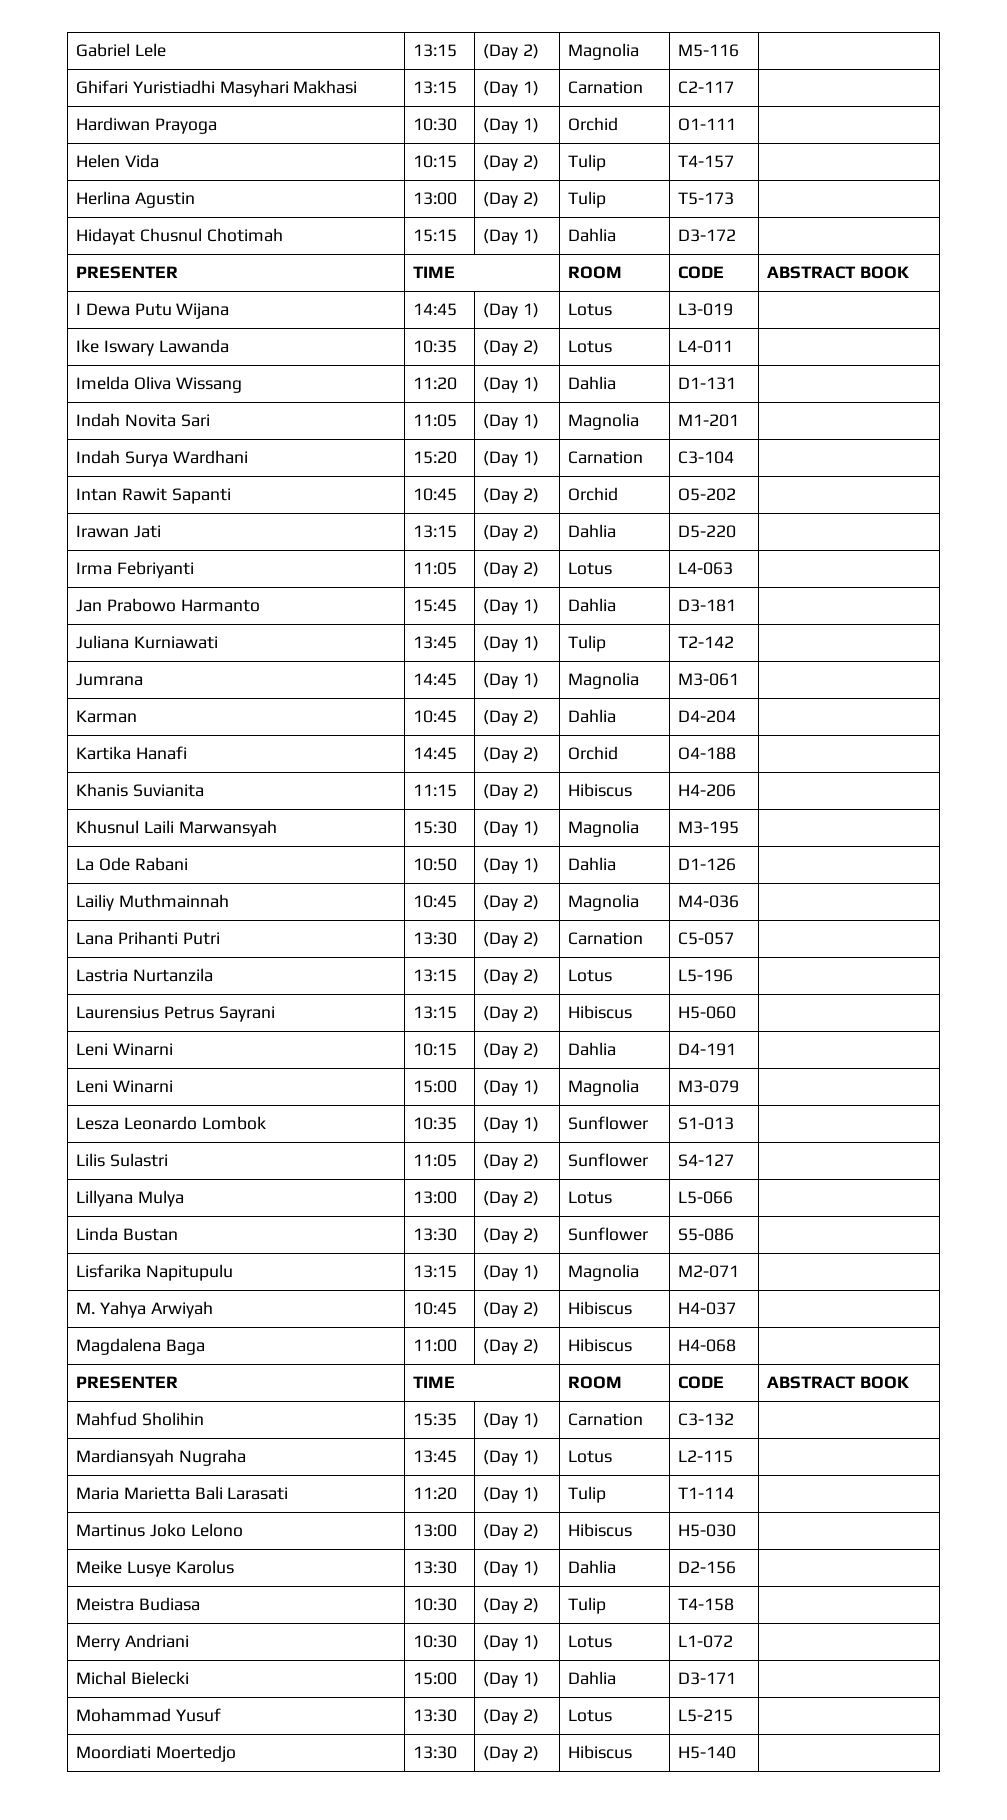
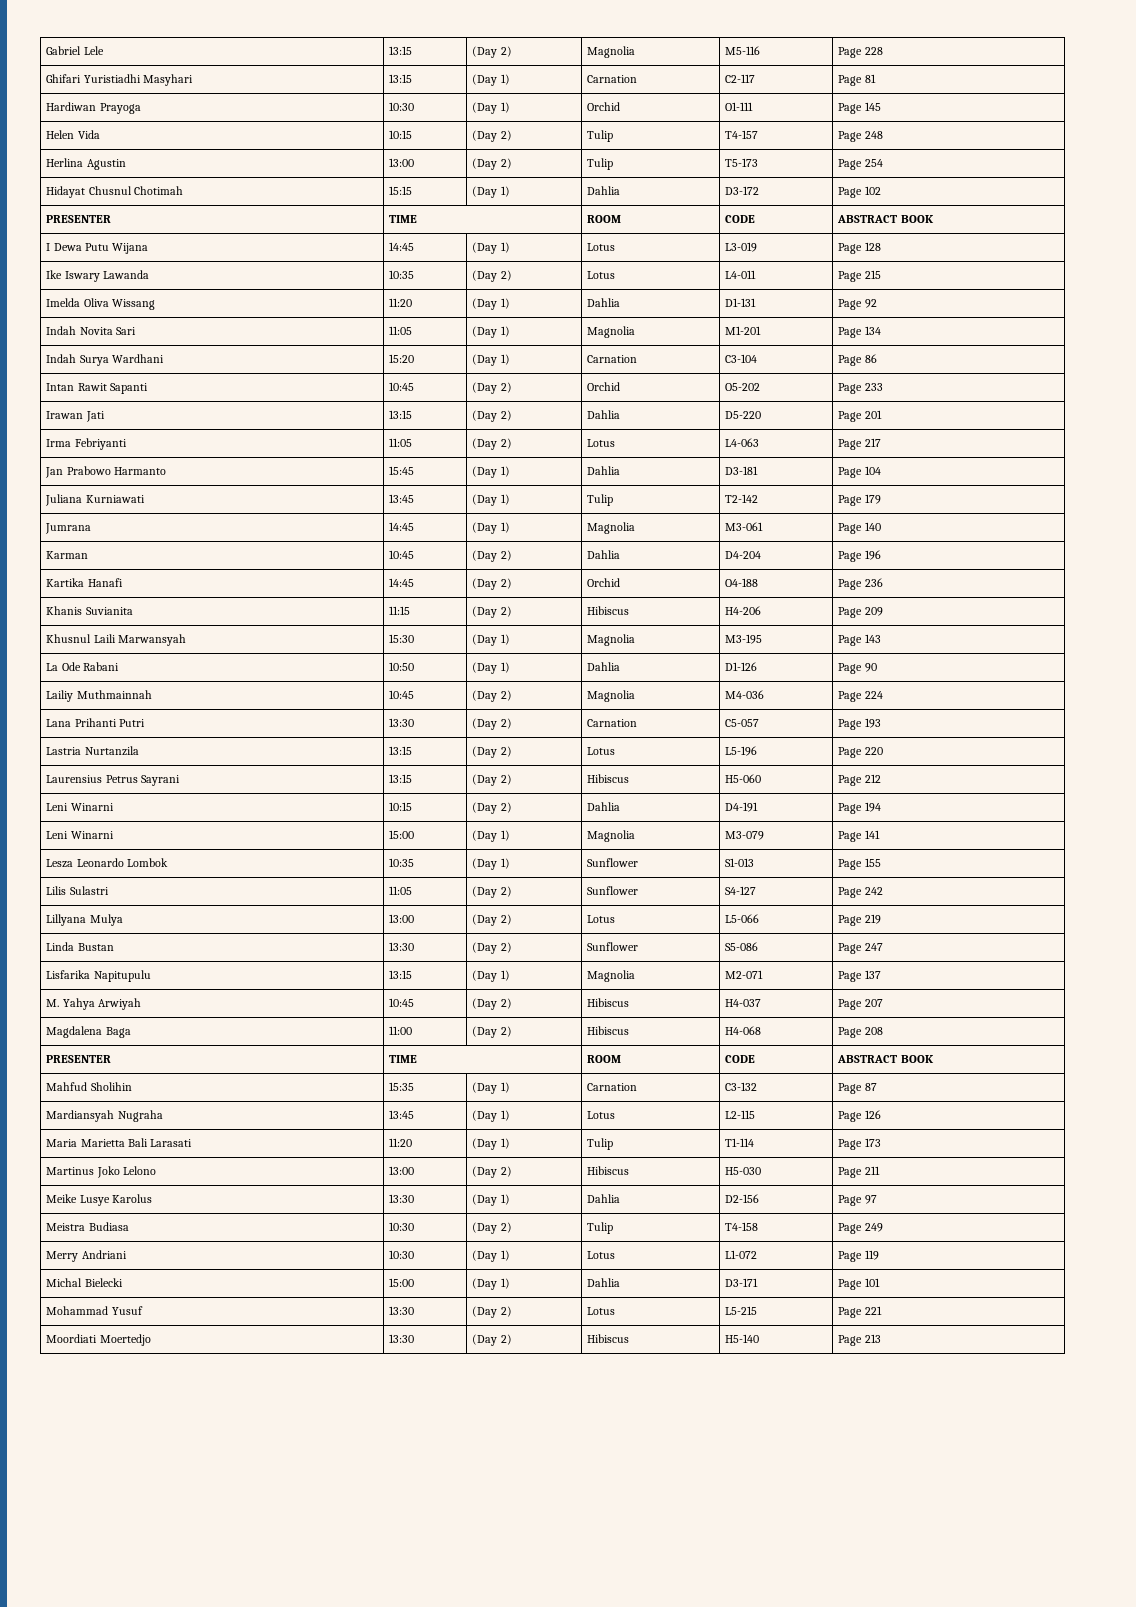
- Gabriel Lele | 13:15 | (Day 2) | Magnolia | M5-116 |
+ Gabriel Lele | 13:15 | (Day 2) | Magnolia | M5-116 | Page 228
- Ghifari Yuristiadhi Masyhari Makhasi | 13:15 | (Day 1) | Carnation | C2-117 |
+ Ghifari Yuristiadhi Masyhari | 13:15 | (Day 1) | Carnation | C2-117 | Page 81
- Hardiwan Prayoga | 10:30 | (Day 1) | Orchid | O1-111 |
+ Hardiwan Prayoga | 10:30 | (Day 1) | Orchid | O1-111 | Page 145
- Helen Vida | 10:15 | (Day 2) | Tulip | T4-157 |
+ Helen Vida | 10:15 | (Day 2) | Tulip | T4-157 | Page 248
- Herlina Agustin | 13:00 | (Day 2) | Tulip | T5-173 |
+ Herlina Agustin | 13:00 | (Day 2) | Tulip | T5-173 | Page 254
- Hidayat Chusnul Chotimah | 15:15 | (Day 1) | Dahlia | D3-172 |
+ Hidayat Chusnul Chotimah | 15:15 | (Day 1) | Dahlia | D3-172 | Page 102
- I Dewa Putu Wijana | 14:45 | (Day 1) | Lotus | L3-019 |
+ I Dewa Putu Wijana | 14:45 | (Day 1) | Lotus | L3-019 | Page 128
- Ike Iswary Lawanda | 10:35 | (Day 2) | Lotus | L4-011 |
+ Ike Iswary Lawanda | 10:35 | (Day 2) | Lotus | L4-011 | Page 215
- Imelda Oliva Wissang | 11:20 | (Day 1) | Dahlia | D1-131 |
+ Imelda Oliva Wissang | 11:20 | (Day 1) | Dahlia | D1-131 | Page 92
- Indah Novita Sari | 11:05 | (Day 1) | Magnolia | M1-201 |
+ Indah Novita Sari | 11:05 | (Day 1) | Magnolia | M1-201 | Page 134
- Indah Surya Wardhani | 15:20 | (Day 1) | Carnation | C3-104 |
+ Indah Surya Wardhani | 15:20 | (Day 1) | Carnation | C3-104 | Page 86
- Intan Rawit Sapanti | 10:45 | (Day 2) | Orchid | O5-202 |
+ Intan Rawit Sapanti | 10:45 | (Day 2) | Orchid | O5-202 | Page 233
- Irawan Jati | 13:15 | (Day 2) | Dahlia | D5-220 |
+ Irawan Jati | 13:15 | (Day 2) | Dahlia | D5-220 | Page 201
- Irma Febriyanti | 11:05 | (Day 2) | Lotus | L4-063 |
+ Irma Febriyanti | 11:05 | (Day 2) | Lotus | L4-063 | Page 217
- Jan Prabowo Harmanto | 15:45 | (Day 1) | Dahlia | D3-181 |
+ Jan Prabowo Harmanto | 15:45 | (Day 1) | Dahlia | D3-181 | Page 104
- Juliana Kurniawati | 13:45 | (Day 1) | Tulip | T2-142 |
+ Juliana Kurniawati | 13:45 | (Day 1) | Tulip | T2-142 | Page 179
- Jumrana | 14:45 | (Day 1) | Magnolia | M3-061 |
+ Jumrana | 14:45 | (Day 1) | Magnolia | M3-061 | Page 140
- Karman | 10:45 | (Day 2) | Dahlia | D4-204 |
+ Karman | 10:45 | (Day 2) | Dahlia | D4-204 | Page 196
- Kartika Hanafi | 14:45 | (Day 2) | Orchid | O4-188 |
+ Kartika Hanafi | 14:45 | (Day 2) | Orchid | O4-188 | Page 236
- Khanis Suvianita | 11:15 | (Day 2) | Hibiscus | H4-206 |
+ Khanis Suvianita | 11:15 | (Day 2) | Hibiscus | H4-206 | Page 209
- Khusnul Laili Marwansyah | 15:30 | (Day 1) | Magnolia | M3-195 |
+ Khusnul Laili Marwansyah | 15:30 | (Day 1) | Magnolia | M3-195 | Page 143
- La Ode Rabani | 10:50 | (Day 1) | Dahlia | D1-126 |
+ La Ode Rabani | 10:50 | (Day 1) | Dahlia | D1-126 | Page 90
- Lailiy Muthmainnah | 10:45 | (Day 2) | Magnolia | M4-036 |
+ Lailiy Muthmainnah | 10:45 | (Day 2) | Magnolia | M4-036 | Page 224
- Lana Prihanti Putri | 13:30 | (Day 2) | Carnation | C5-057 |
+ Lana Prihanti Putri | 13:30 | (Day 2) | Carnation | C5-057 | Page 193
- Lastria Nurtanzila | 13:15 | (Day 2) | Lotus | L5-196 |
+ Lastria Nurtanzila | 13:15 | (Day 2) | Lotus | L5-196 | Page 220
- Laurensius Petrus Sayrani | 13:15 | (Day 2) | Hibiscus | H5-060 |
+ Laurensius Petrus Sayrani | 13:15 | (Day 2) | Hibiscus | H5-060 | Page 212
- Leni Winarni | 10:15 | (Day 2) | Dahlia | D4-191 |
+ Leni Winarni | 10:15 | (Day 2) | Dahlia | D4-191 | Page 194
- Leni Winarni | 15:00 | (Day 1) | Magnolia | M3-079 |
+ Leni Winarni | 15:00 | (Day 1) | Magnolia | M3-079 | Page 141
- Lesza Leonardo Lombok | 10:35 | (Day 1) | Sunflower | S1-013 |
+ Lesza Leonardo Lombok | 10:35 | (Day 1) | Sunflower | S1-013 | Page 155
- Lilis Sulastri | 11:05 | (Day 2) | Sunflower | S4-127 |
+ Lilis Sulastri | 11:05 | (Day 2) | Sunflower | S4-127 | Page 242
- Lillyana Mulya | 13:00 | (Day 2) | Lotus | L5-066 |
+ Lillyana Mulya | 13:00 | (Day 2) | Lotus | L5-066 | Page 219
- Linda Bustan | 13:30 | (Day 2) | Sunflower | S5-086 |
+ Linda Bustan | 13:30 | (Day 2) | Sunflower | S5-086 | Page 247
- Lisfarika Napitupulu | 13:15 | (Day 1) | Magnolia | M2-071 |
+ Lisfarika Napitupulu | 13:15 | (Day 1) | Magnolia | M2-071 | Page 137
- M. Yahya Arwiyah | 10:45 | (Day 2) | Hibiscus | H4-037 |
+ M. Yahya Arwiyah | 10:45 | (Day 2) | Hibiscus | H4-037 | Page 207
- Magdalena Baga | 11:00 | (Day 2) | Hibiscus | H4-068 |
+ Magdalena Baga | 11:00 | (Day 2) | Hibiscus | H4-068 | Page 208
- Mahfud Sholihin | 15:35 | (Day 1) | Carnation | C3-132 |
+ Mahfud Sholihin | 15:35 | (Day 1) | Carnation | C3-132 | Page 87
- Mardiansyah Nugraha | 13:45 | (Day 1) | Lotus | L2-115 |
+ Mardiansyah Nugraha | 13:45 | (Day 1) | Lotus | L2-115 | Page 126
- Maria Marietta Bali Larasati | 11:20 | (Day 1) | Tulip | T1-114 |
+ Maria Marietta Bali Larasati | 11:20 | (Day 1) | Tulip | T1-114 | Page 173
- Martinus Joko Lelono | 13:00 | (Day 2) | Hibiscus | H5-030 |
+ Martinus Joko Lelono | 13:00 | (Day 2) | Hibiscus | H5-030 | Page 211
- Meike Lusye Karolus | 13:30 | (Day 1) | Dahlia | D2-156 |
+ Meike Lusye Karolus | 13:30 | (Day 1) | Dahlia | D2-156 | Page 97
- Meistra Budiasa | 10:30 | (Day 2) | Tulip | T4-158 |
+ Meistra Budiasa | 10:30 | (Day 2) | Tulip | T4-158 | Page 249
- Merry Andriani | 10:30 | (Day 1) | Lotus | L1-072 |
+ Merry Andriani | 10:30 | (Day 1) | Lotus | L1-072 | Page 119
- Michal Bielecki | 15:00 | (Day 1) | Dahlia | D3-171 |
+ Michal Bielecki | 15:00 | (Day 1) | Dahlia | D3-171 | Page 101
- Mohammad Yusuf | 13:30 | (Day 2) | Lotus | L5-215 |
+ Mohammad Yusuf | 13:30 | (Day 2) | Lotus | L5-215 | Page 221
- Moordiati Moertedjo | 13:30 | (Day 2) | Hibiscus | H5-140 |
+ Moordiati Moertedjo | 13:30 | (Day 2) | Hibiscus | H5-140 | Page 213

